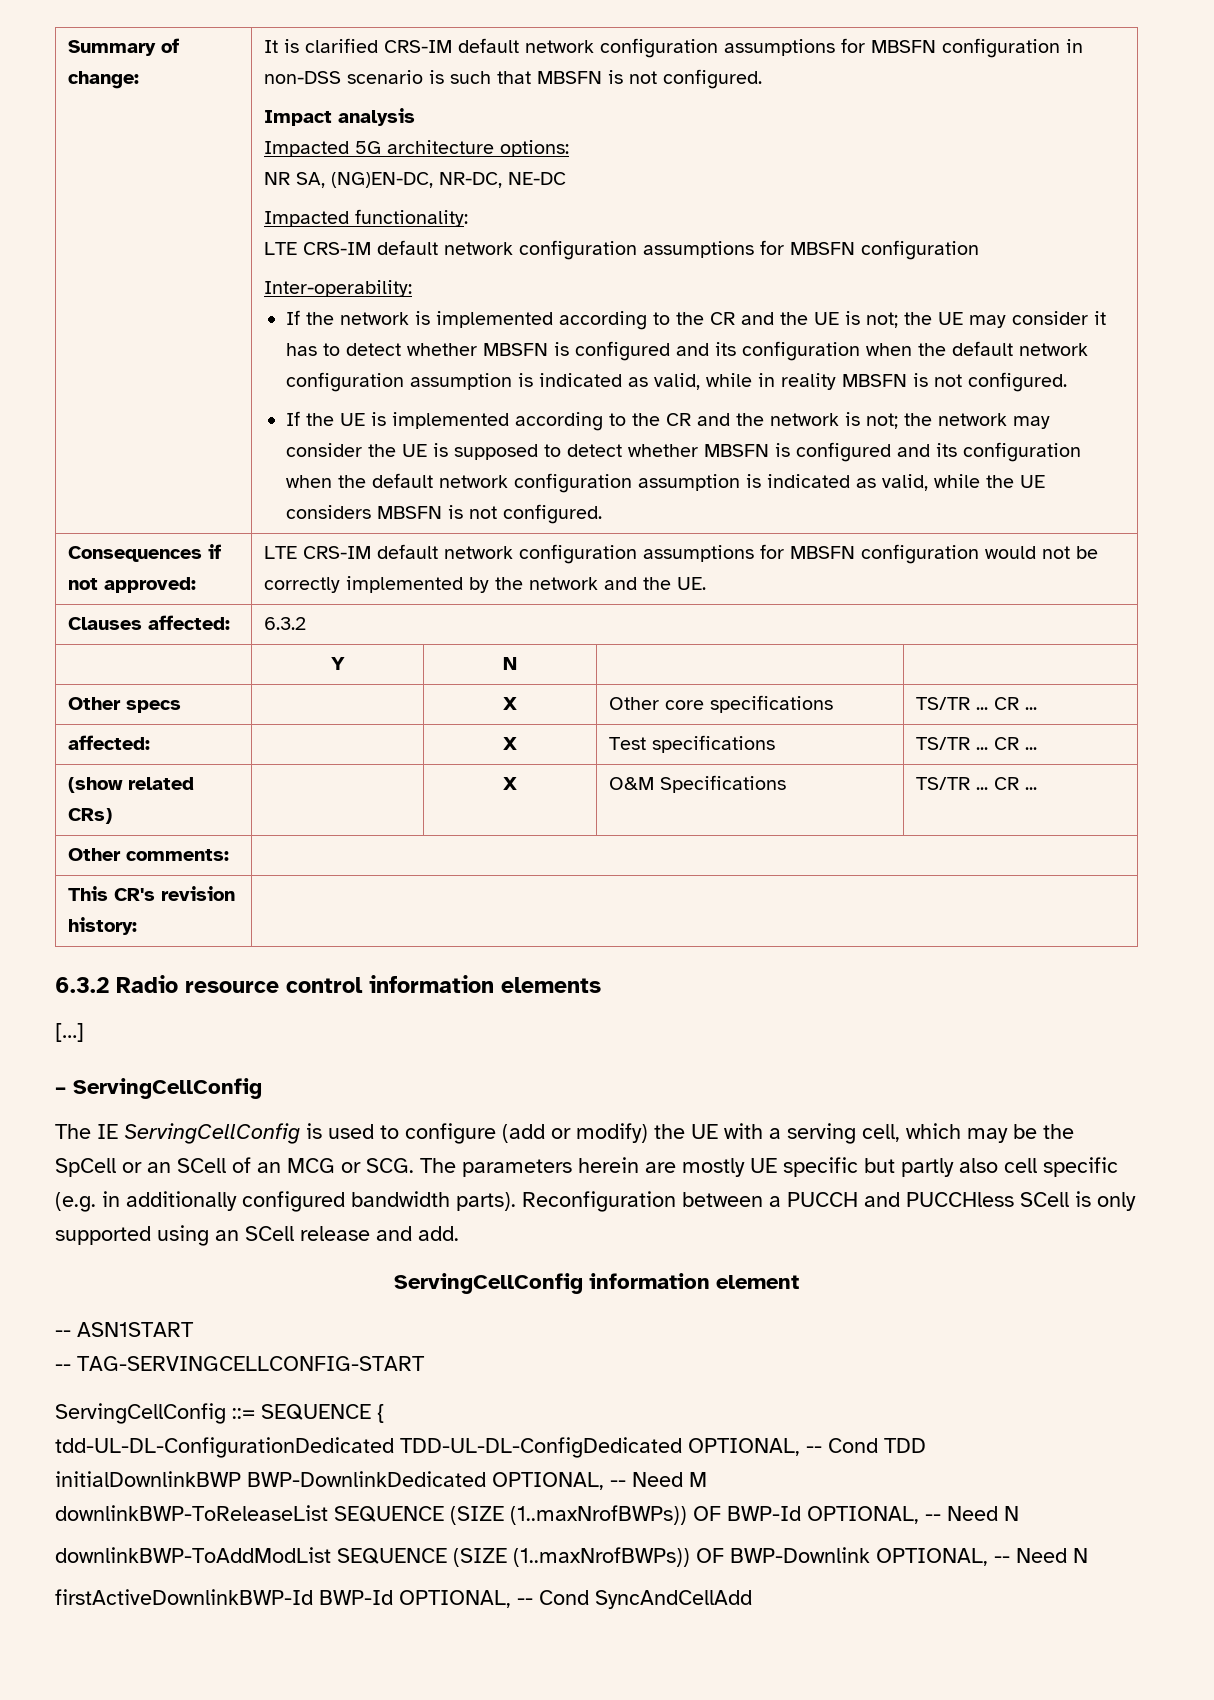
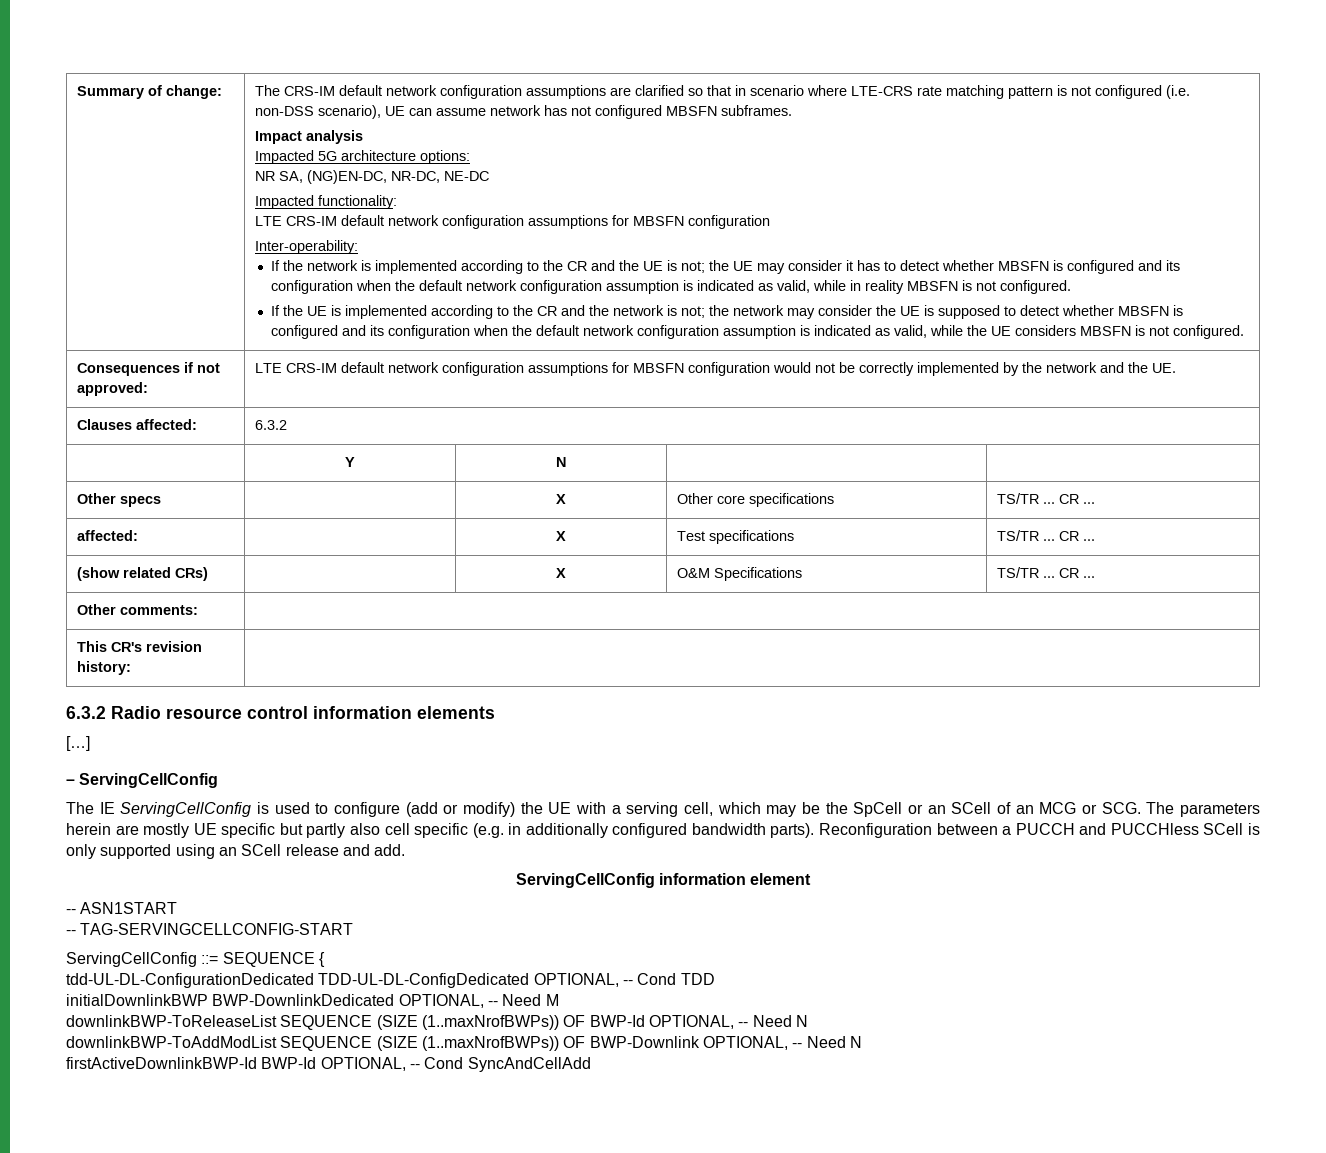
- It is clarified CRS-IM default network configuration assumptions for MBSFN configuration in non-DSS scenario is such that MBSFN is not configured.
+ The CRS-IM default network configuration assumptions are clarified so that in scenario where LTE-CRS rate matching pattern is not configured (i.e. non-DSS scenario), UE can assume network has not configured MBSFN subframes.

